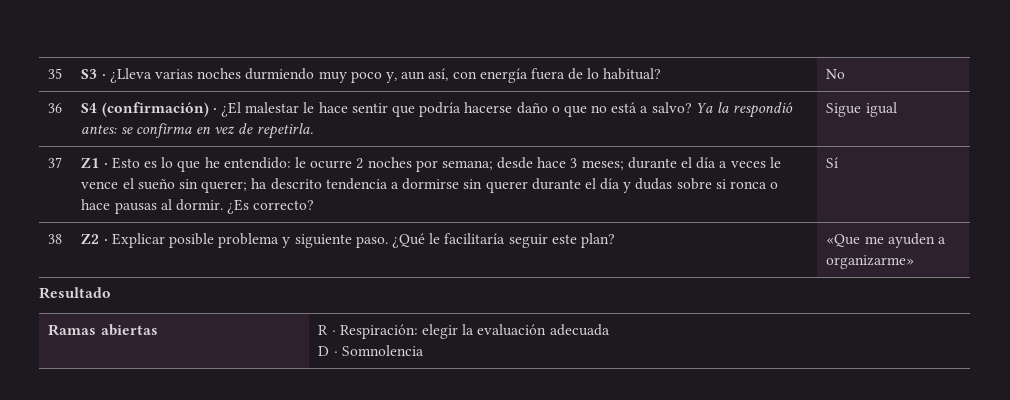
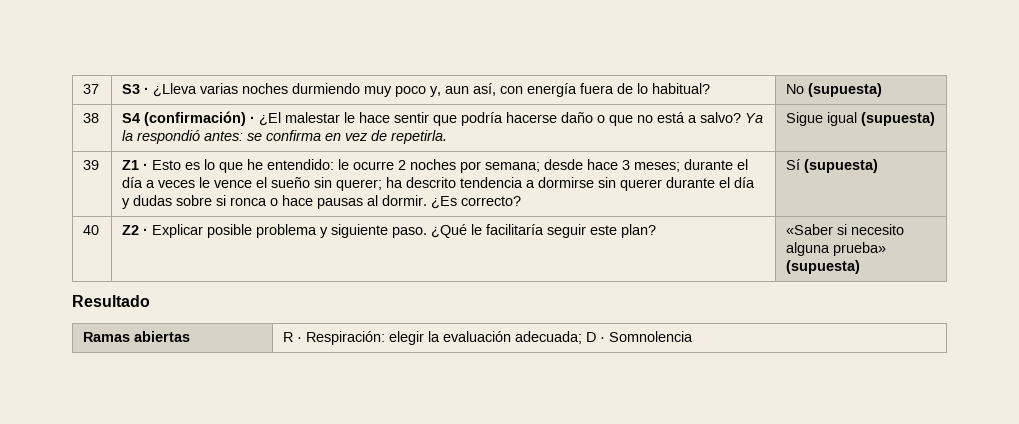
- 35 | S3 · ¿Lleva varias noches durmiendo muy poco y, aun así, con energía fuera de lo habitual? | No
- 36 | S4 (confirmación) · ¿El malestar le hace sentir que podría hacerse daño o que no está a salvo? Ya la respondió antes: se confirma en vez de repetirla. | Sigue igual
- 37
+ 37 | S3 · ¿Lleva varias noches durmiendo muy poco y, aun así, con energía fuera de lo habitual? | No (supuesta)
+ 38 | S4 (confirmación) · ¿El malestar le hace sentir que podría hacerse daño o que no está a salvo? Ya la respondió antes: se confirma en vez de repetirla. | Sigue igual (supuesta)
+ 39
- Sí
- 38 | Z2 · Explicar posible problema y siguiente paso. ¿Qué le facilitaría seguir este plan? | «Que me ayuden a organizarme»
+ Sí (supuesta)
+ 40 | Z2 · Explicar posible problema y siguiente paso. ¿Qué le facilitaría seguir este plan? | «Saber si necesito alguna prueba» (supuesta)
- Ramas abiertas | R · Respiración: elegir la evaluación adecuada
- D · Somnolencia
+ Ramas abiertas | R · Respiración: elegir la evaluación adecuada; D · Somnolencia

